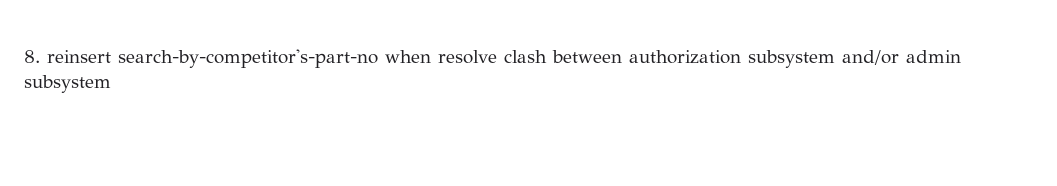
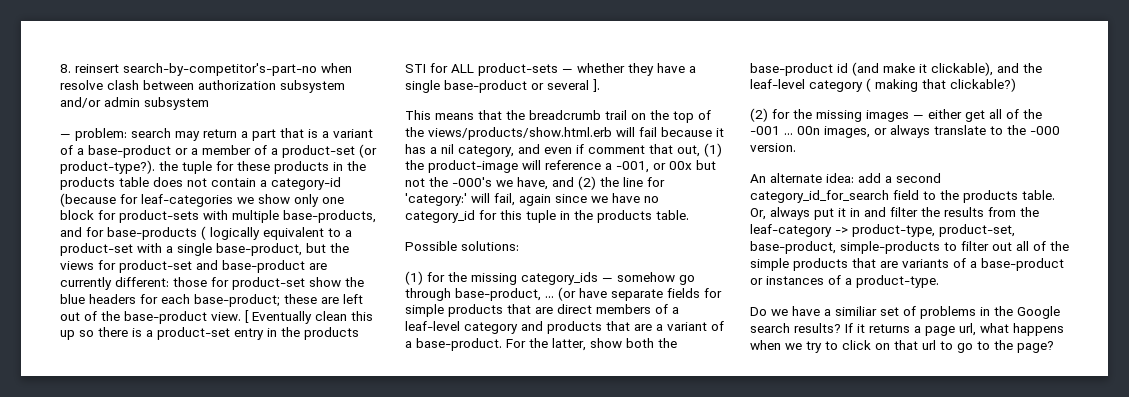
+ — problem: search may return a part that is a variant of a base-product or a member of a product-set (or product-type?). the tuple for these products in the products table does not contain a category-id (because for leaf-categories we show only one block for product-sets with multiple base-products, and for base-products ( logically equivalent to a product-set with a single base-product, but the views for product-set and base-product are currently different: those for product-set show the blue headers for each base-product; these are left out of the base-product view. [ Eventually clean this up so there is a product-set entry in the products STI for ALL product-sets — whether they have a single base-product or several ].
+ This means that the breadcrumb trail on the top of the views/products/show.html.erb will fail because it has a nil category, and even if comment that out, (1) the product-image will reference a -001, or 00x but not the -000's we have, and (2) the line for 'category:' will fail, again since we have no category_id for this tuple in the products table.
+ Possible solutions:
+ (1) for the missing category_ids — somehow go through base-product, ... (or have separate fields for simple products that are direct members of a leaf-level category and products that are a variant of a base-product. For the latter, show both the base-product id (and make it clickable), and the leaf-level category ( making that clickable?)
+ (2) for the missing images — either get all of the -001 ... 00n images, or always translate to the -000 version.
+ An alternate idea: add a second category_id_for_search field to the products table. Or, always put it in and filter the results from the leaf-category -> product-type, product-set, base-product, simple-products to filter out all of the simple products that are variants of a base-product or instances of a product-type.
+ Do we have a similiar set of problems in the Google search results? If it returns a page url, what happens when we try to click on that url to go to the page?

